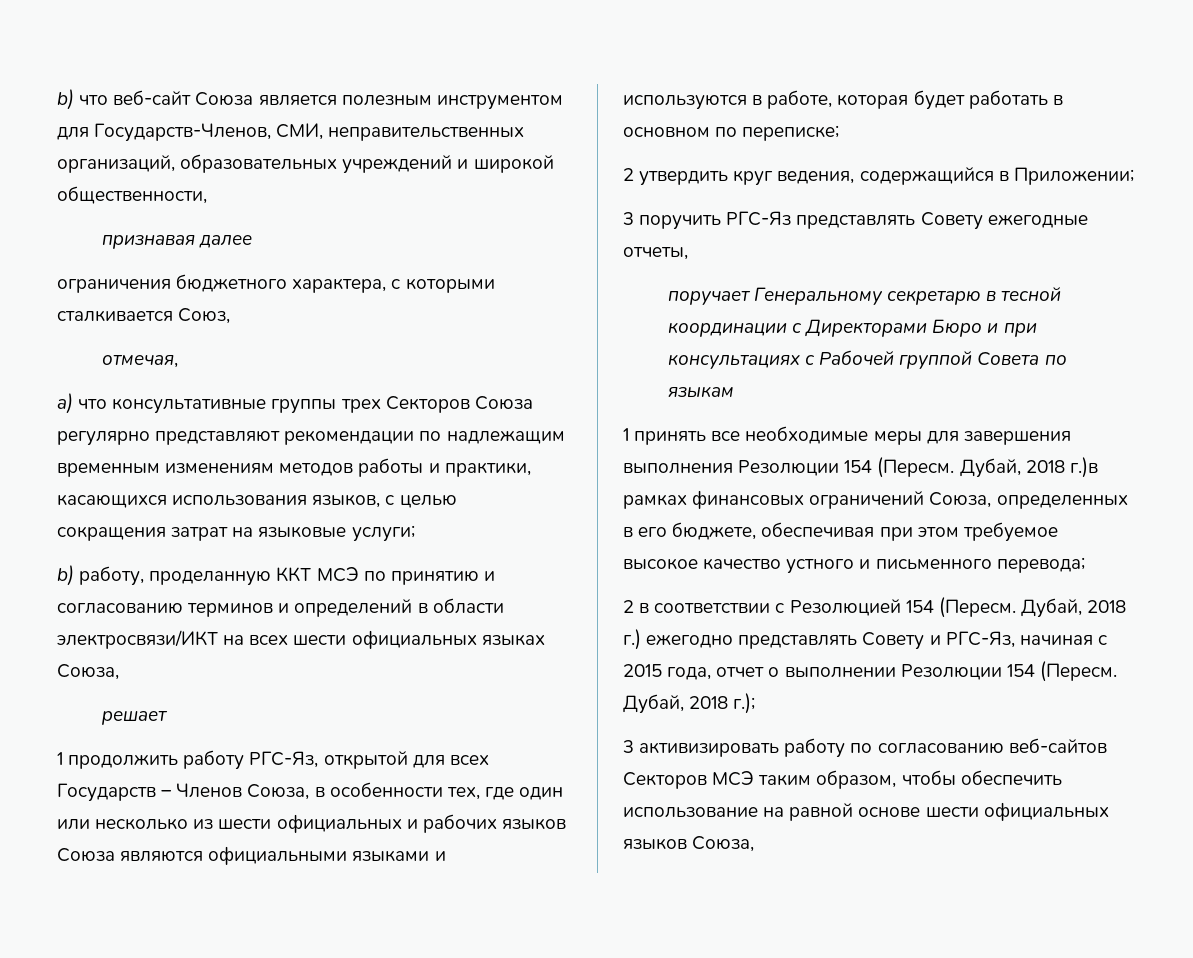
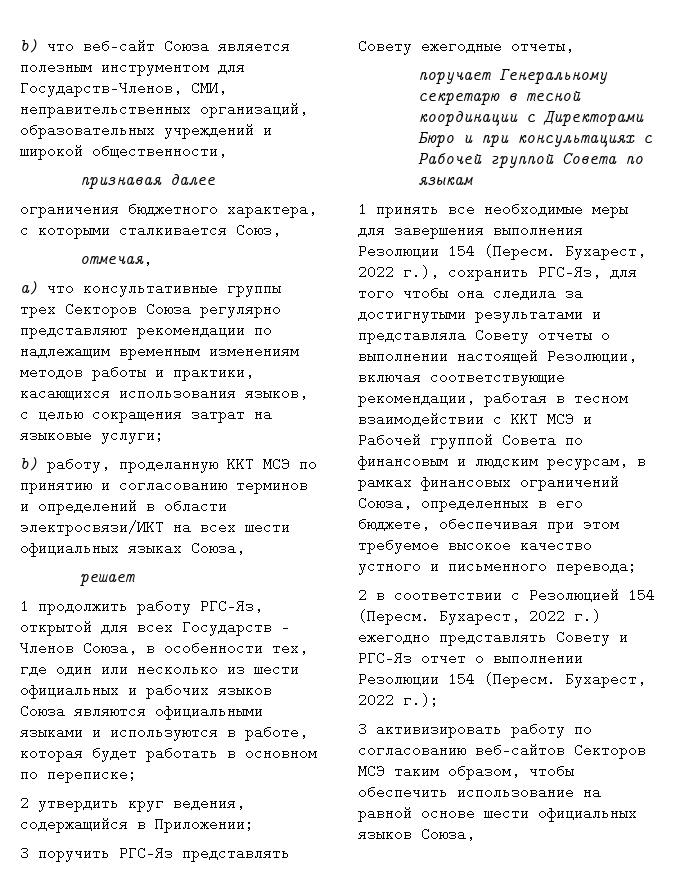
- Дубай, 2018 г.)в рамках финансовых ограничений Союза, определенных в его бюджете, обеспечивая при этом требуемое высокое качество устного и письменного перевода;
+ Бухарест, 2022 г.), сохранить РГС-Яз, для того чтобы она следила за достигнутыми результатами и представляла Совету отчеты о выполнении настоящей Резолюции, включая соответствующие рекомендации, работая в тесном взаимодействии с ККТ МСЭ и Рабочей группой Совета по финансовым и людским ресурсам, в рамках финансовых ограничений Союза, определенных в его бюджете, обеспечивая при этом требуемое высокое качество устного и письменного перевода;
- Дубай, 2018 г.) ежегодно представлять Совету и РГС-Яз, начиная с 2015 года, отчет о выполнении Резолюции 154 (Пересм.
+ Бухарест, 2022 г.) ежегодно представлять Совету и РГС-Яз отчет о выполнении Резолюции 154 (Пересм.
- Дубай, 2018 г.);
+ Бухарест, 2022 г.);

